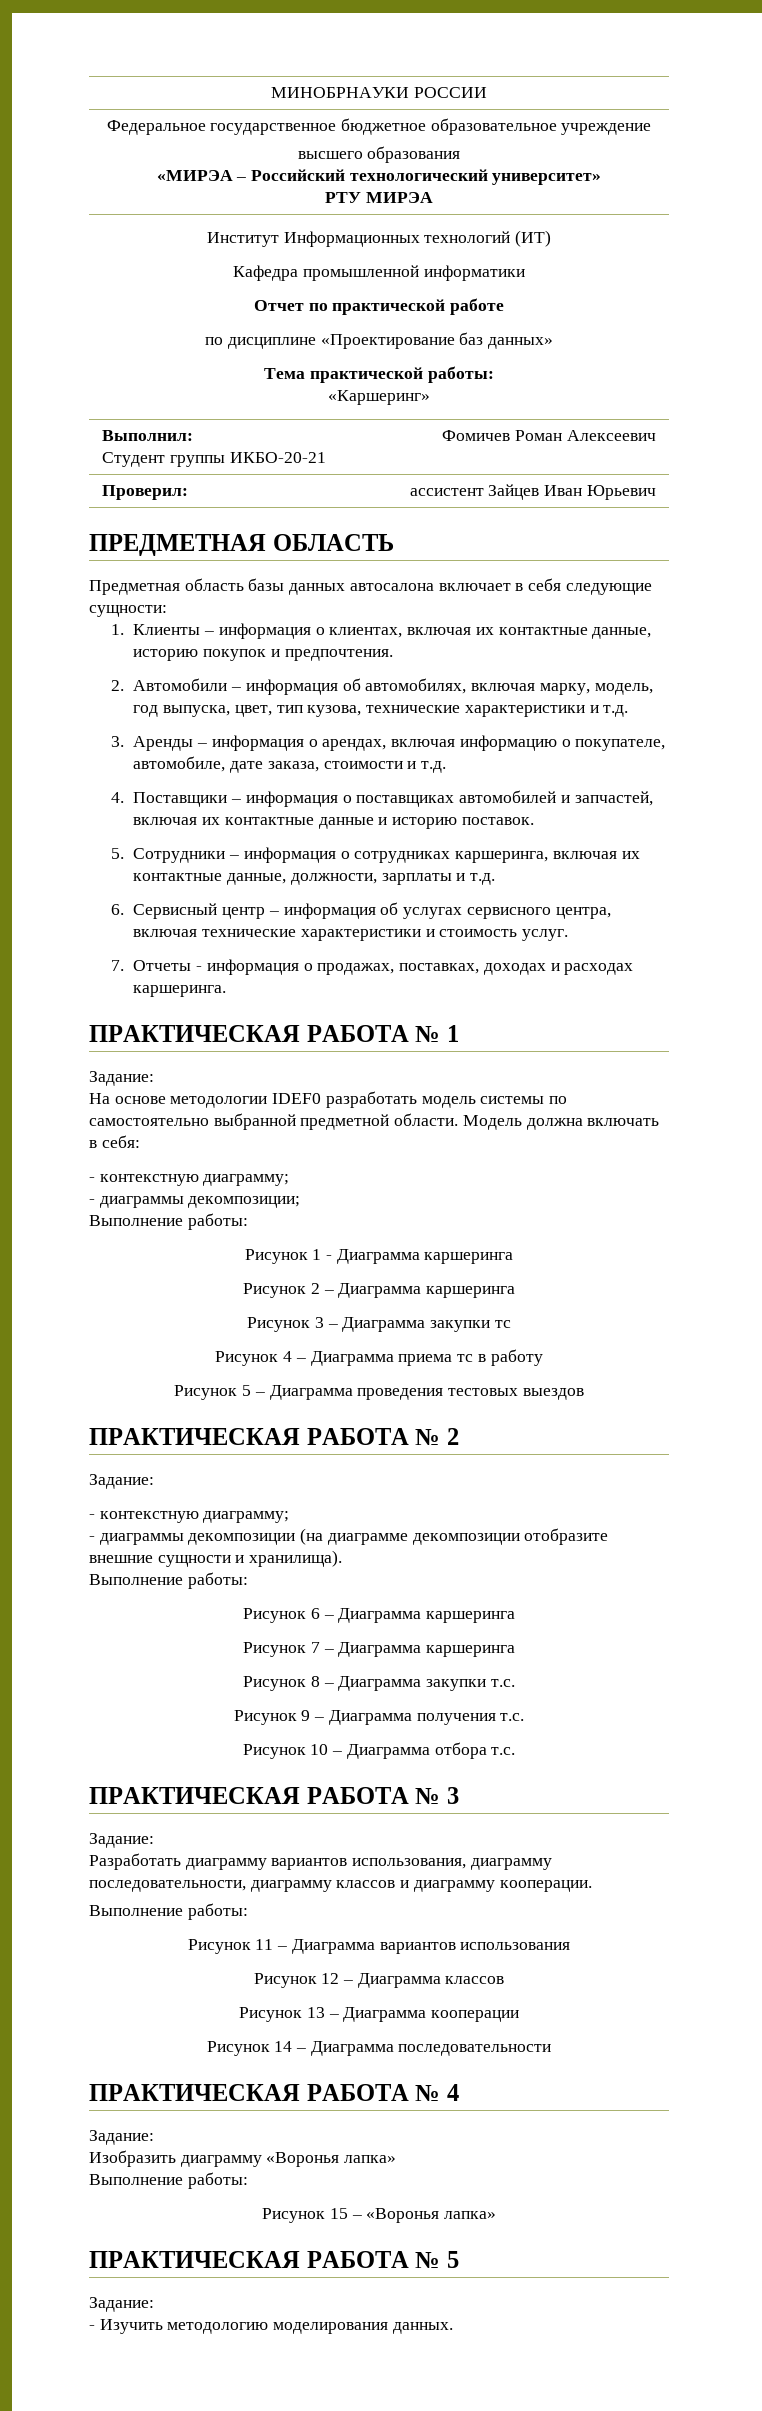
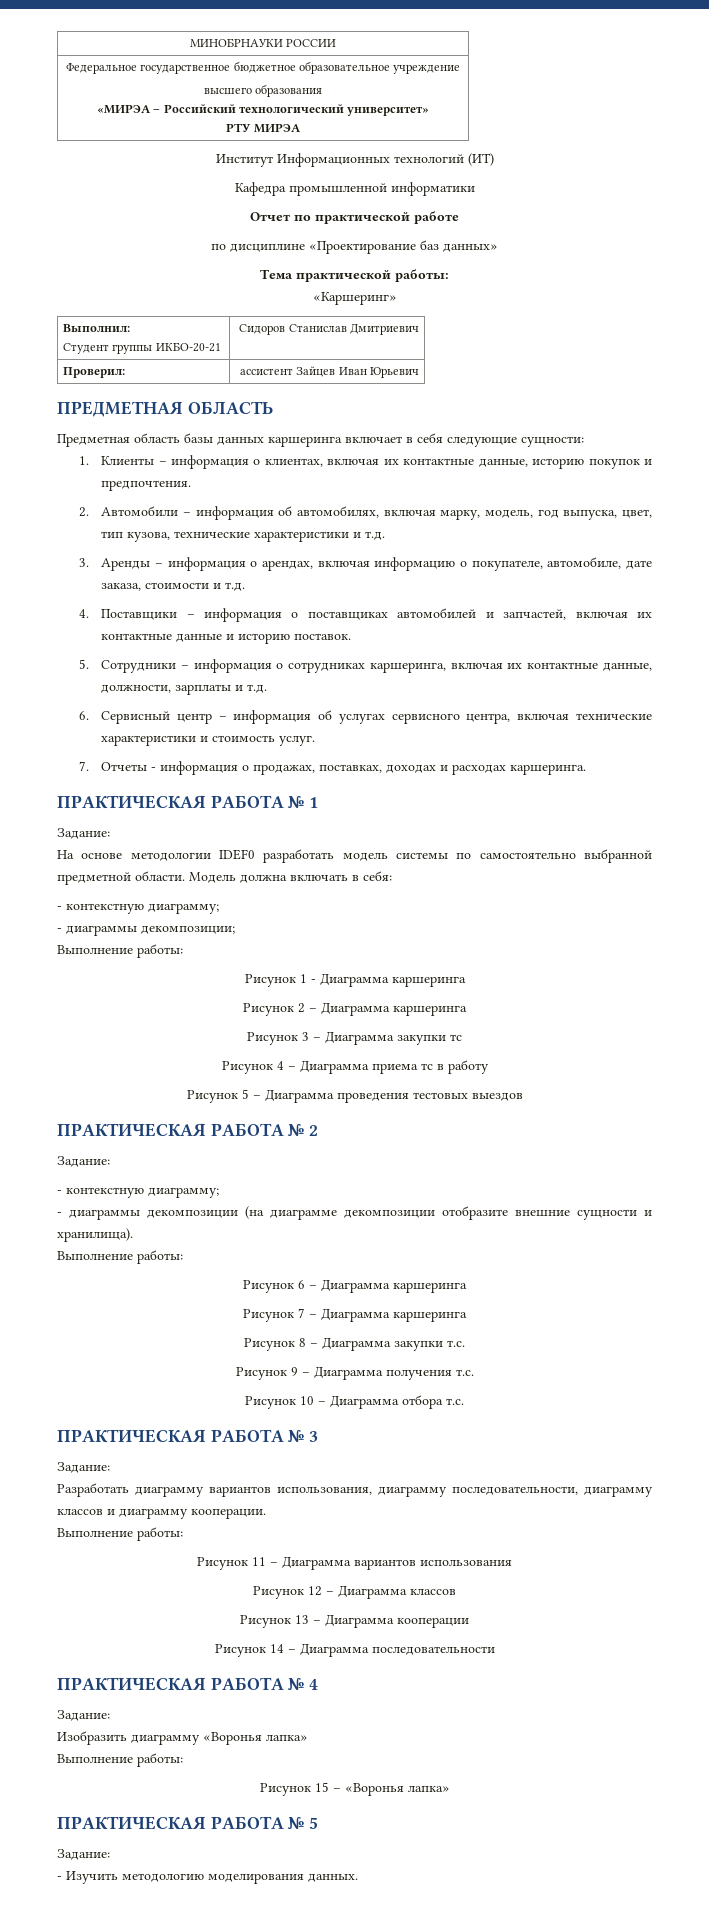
  Выполнил:
- Студент группы ИКБО-20-21 | Фомичев Роман Алексеевич
+ Студент группы ИКБО-20-21 | Сидоров Станислав Дмитриевич
- Предметная область базы данных автосалона включает в себя следующие сущности:
+ Предметная область базы данных каршеринга включает в себя следующие сущности:

